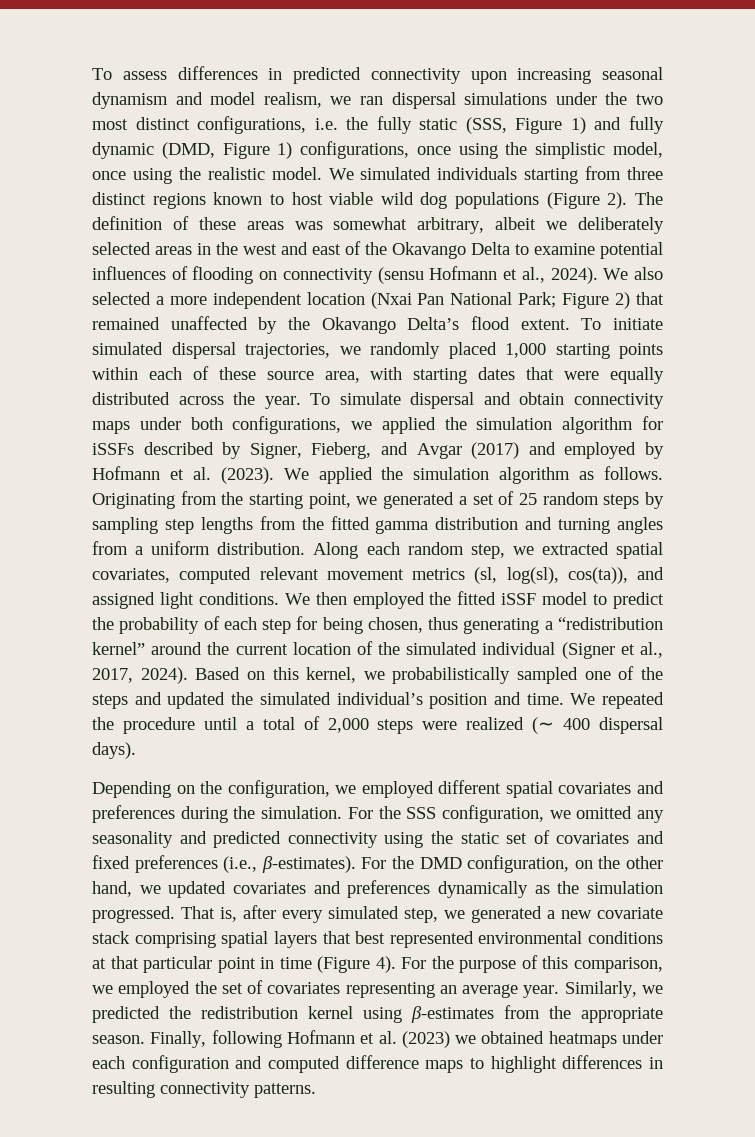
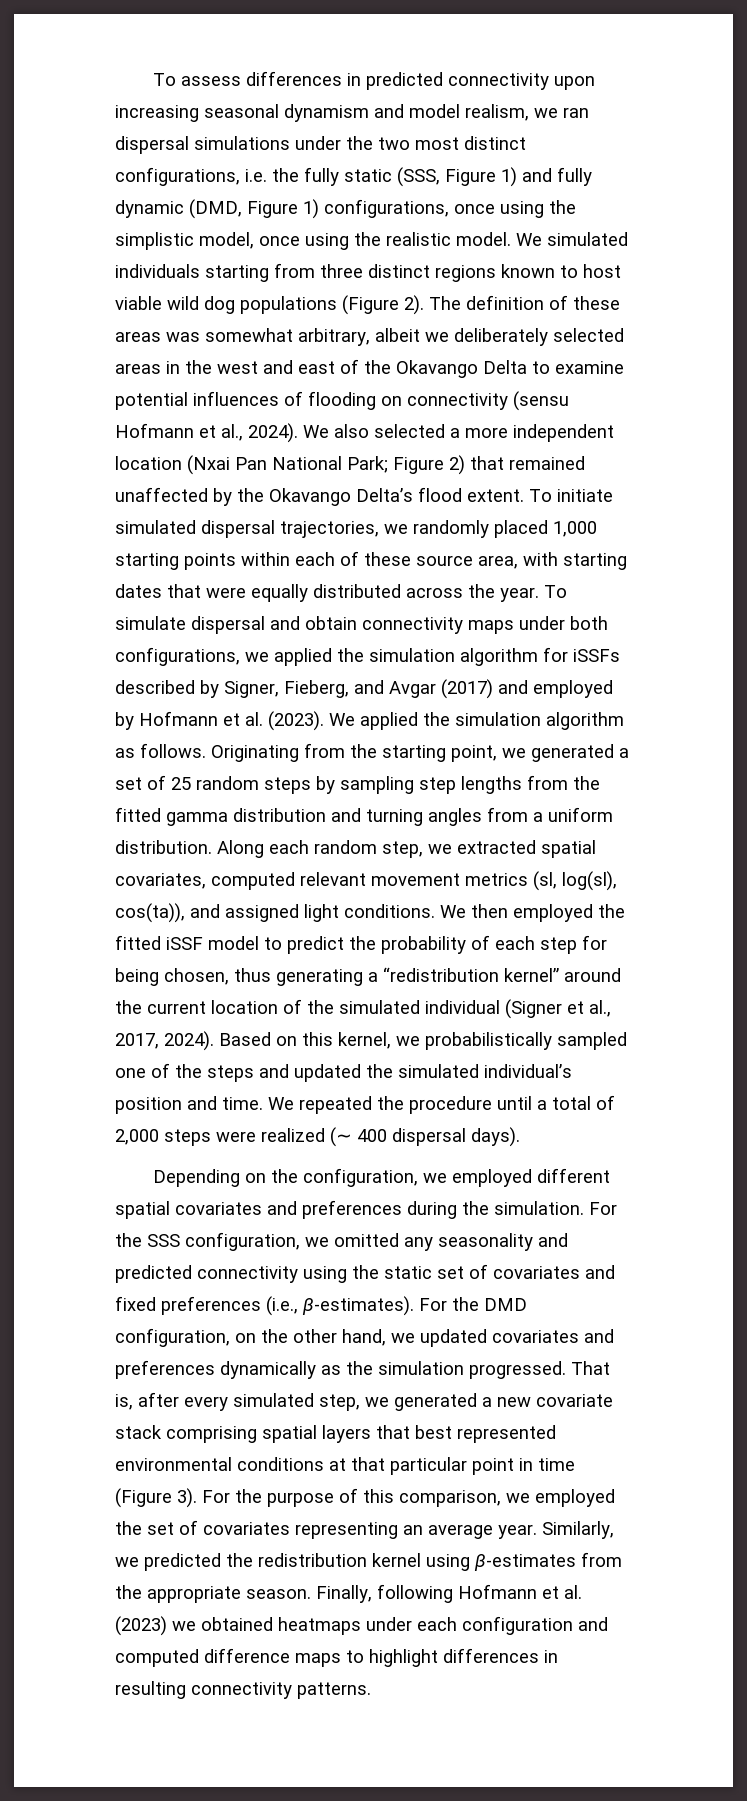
- That is, after every simulated step, we generated a new covariate stack comprising spatial layers that best represented environmental conditions at that particular point in time (Figure 4).
+ That is, after every simulated step, we generated a new covariate stack comprising spatial layers that best represented environmental conditions at that particular point in time (Figure 3).

